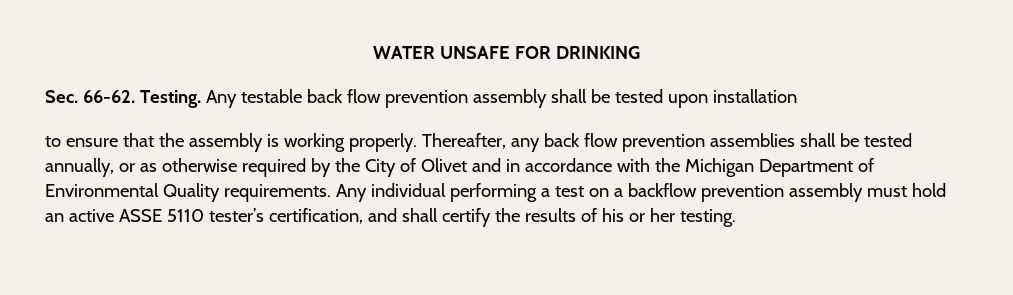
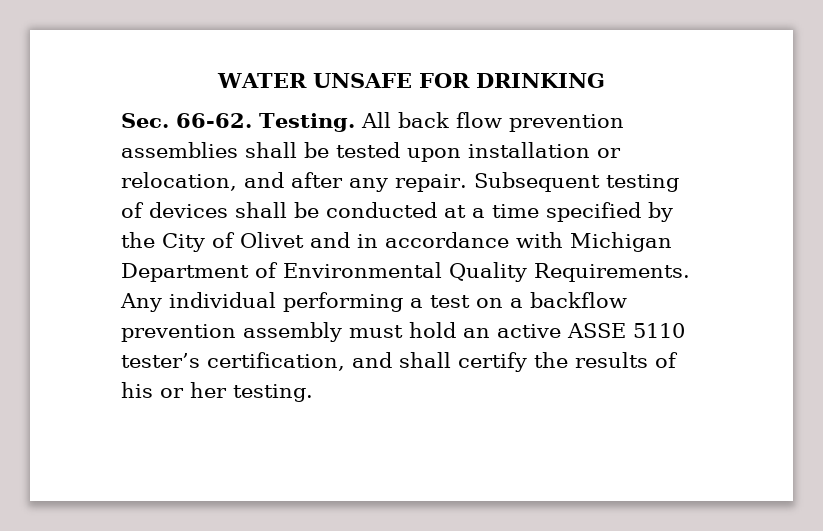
- Any testable back flow prevention assembly shall be tested upon installation
- to ensure that the assembly is working properly. Thereafter, any back flow prevention assemblies shall be tested annually, or as otherwise required by the City of Olivet and in accordance with the Michigan Department of Environmental Quality requirements.
+ All back flow prevention assemblies shall be tested upon installation or relocation, and after any repair. Subsequent testing of devices shall be conducted at a time specified by the City of Olivet and in accordance with Michigan Department of Environmental Quality Requirements.

